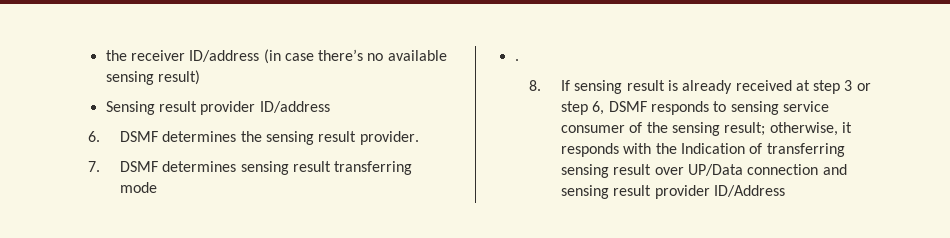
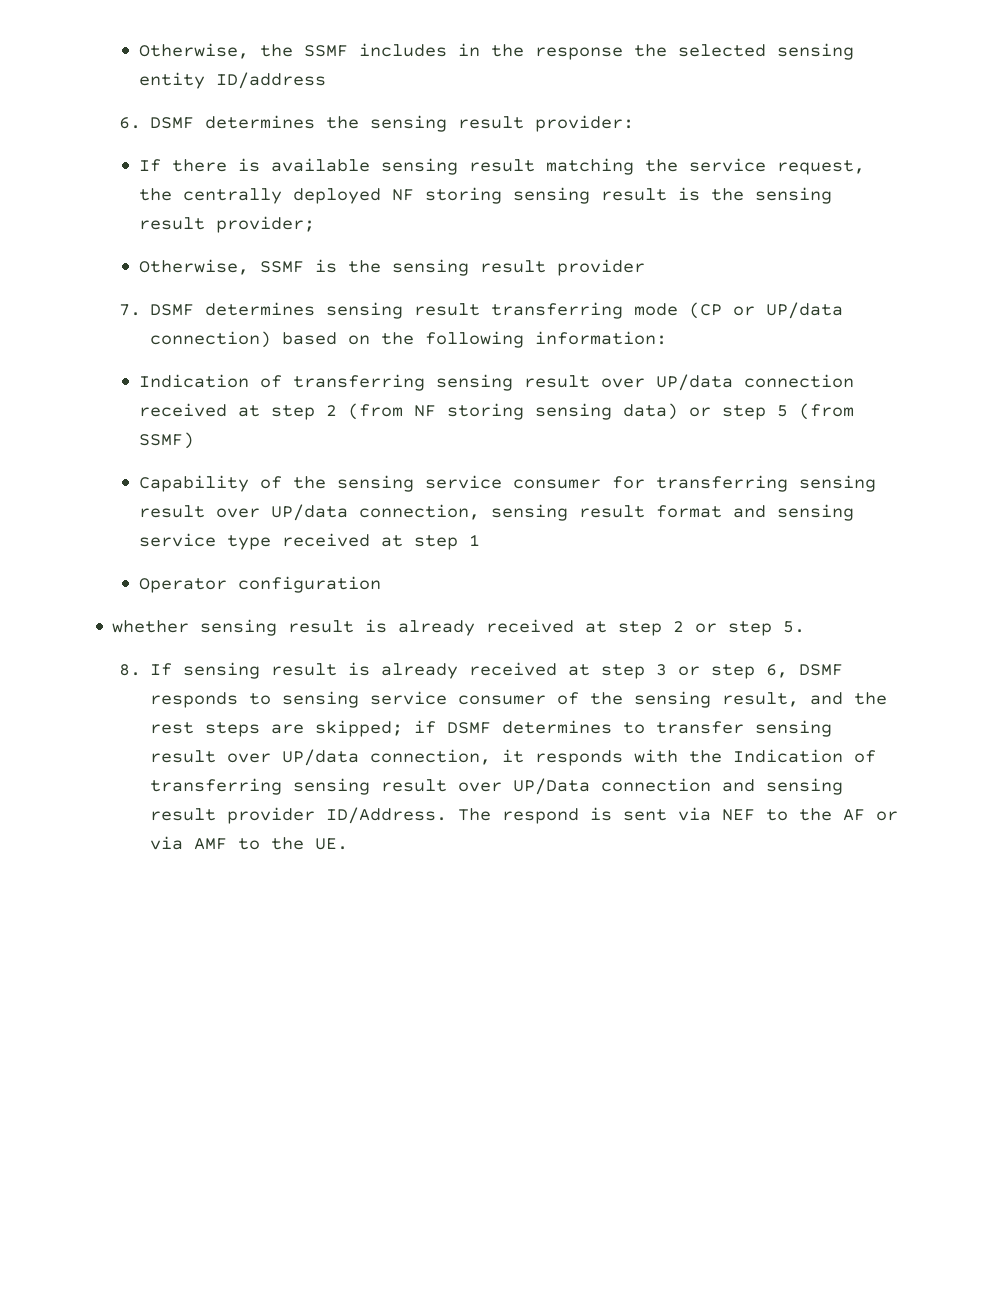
- the receiver ID/address (in case there’s no available sensing result)
- Sensing result provider ID/address
+ Otherwise, the SSMF includes in the response the selected sensing entity ID/address
- 6. DSMF determines the sensing result provider.
+ 6. DSMF determines the sensing result provider:
+ If there is available sensing result matching the service request, the centrally deployed NF storing sensing result is the sensing result provider;
+ Otherwise, SSMF is the sensing result provider
- 7. DSMF determines sensing result transferring mode
- .
+ 7. DSMF determines sensing result transferring mode (CP or UP/data connection) based on the following information:
+ Indication of transferring sensing result over UP/data connection received at step 2 (from NF storing sensing data) or step 5 (from SSMF)
+ Capability of the sensing service consumer for transferring sensing result over UP/data connection, sensing result format and sensing service type received at step 1
+ Operator configuration
+ whether sensing result is already received at step 2 or step 5.
- 8. If sensing result is already received at step 3 or step 6, DSMF responds to sensing service consumer of the sensing result; otherwise, it responds with the Indication of transferring sensing result over UP/Data connection and sensing result provider ID/Address
+ 8. If sensing result is already received at step 3 or step 6, DSMF responds to sensing service consumer of the sensing result, and the rest steps are skipped; if DSMF determines to transfer sensing result over UP/data connection, it responds with the Indication of transferring sensing result over UP/Data connection and sensing result provider ID/Address. The respond is sent via NEF to the AF or via AMF to the UE.

